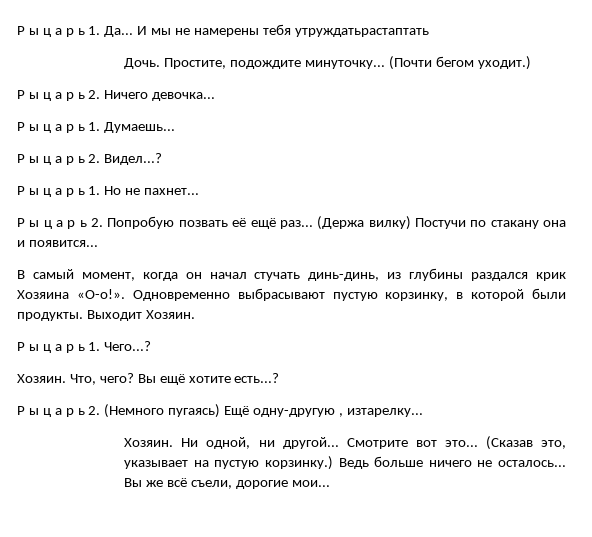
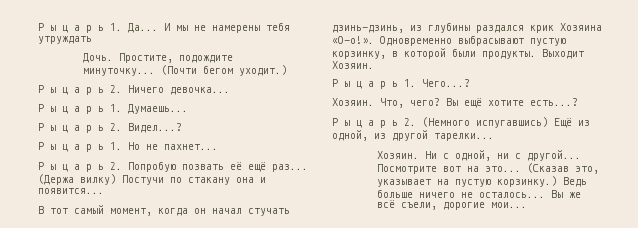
- И мы не намерены тебя утруждатьрастаптать
+ И мы не намерены тебя утруждать
- В самый момент, когда он начал стучать динь-динь, из глубины раздался крик Хозяина «О-о!».
+ В тот самый момент, когда он начал стучать дзинь-дзинь, из глубины раздался крик Хозяина «О-о!».
- Р ы ц а р ь 2. (Немного пугаясь) Ещё одну-другую , изтарелку...
+ Р ы ц а р ь 2. (Немного испугавшись) Ещё из одной, из другой тарелки...
- Ни одной, ни другой... Смотрите вот это...
+ Ни с одной, ни с другой... Посмотрите вот на это...

